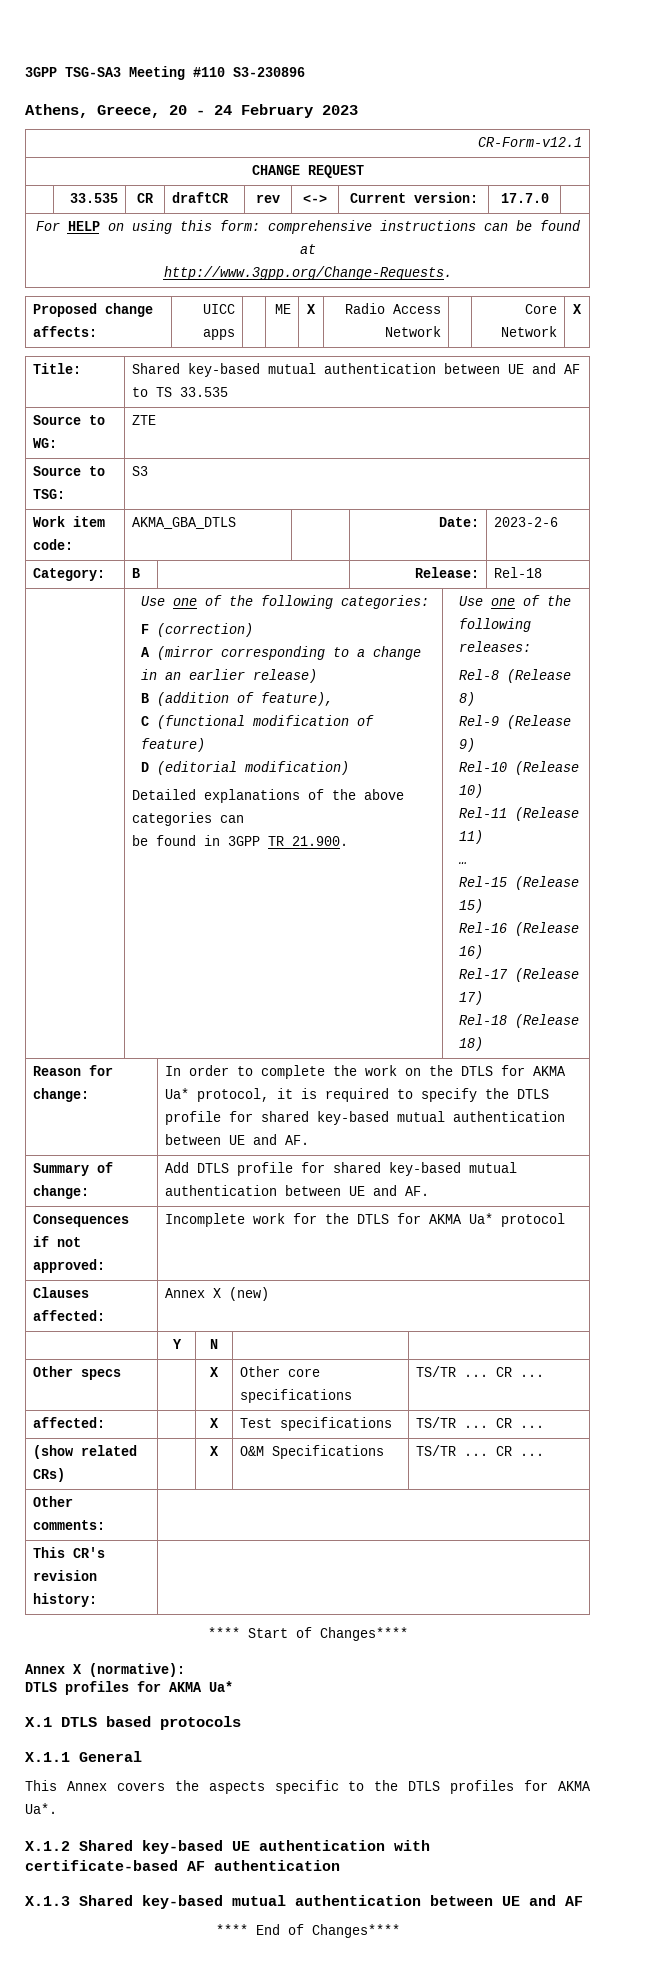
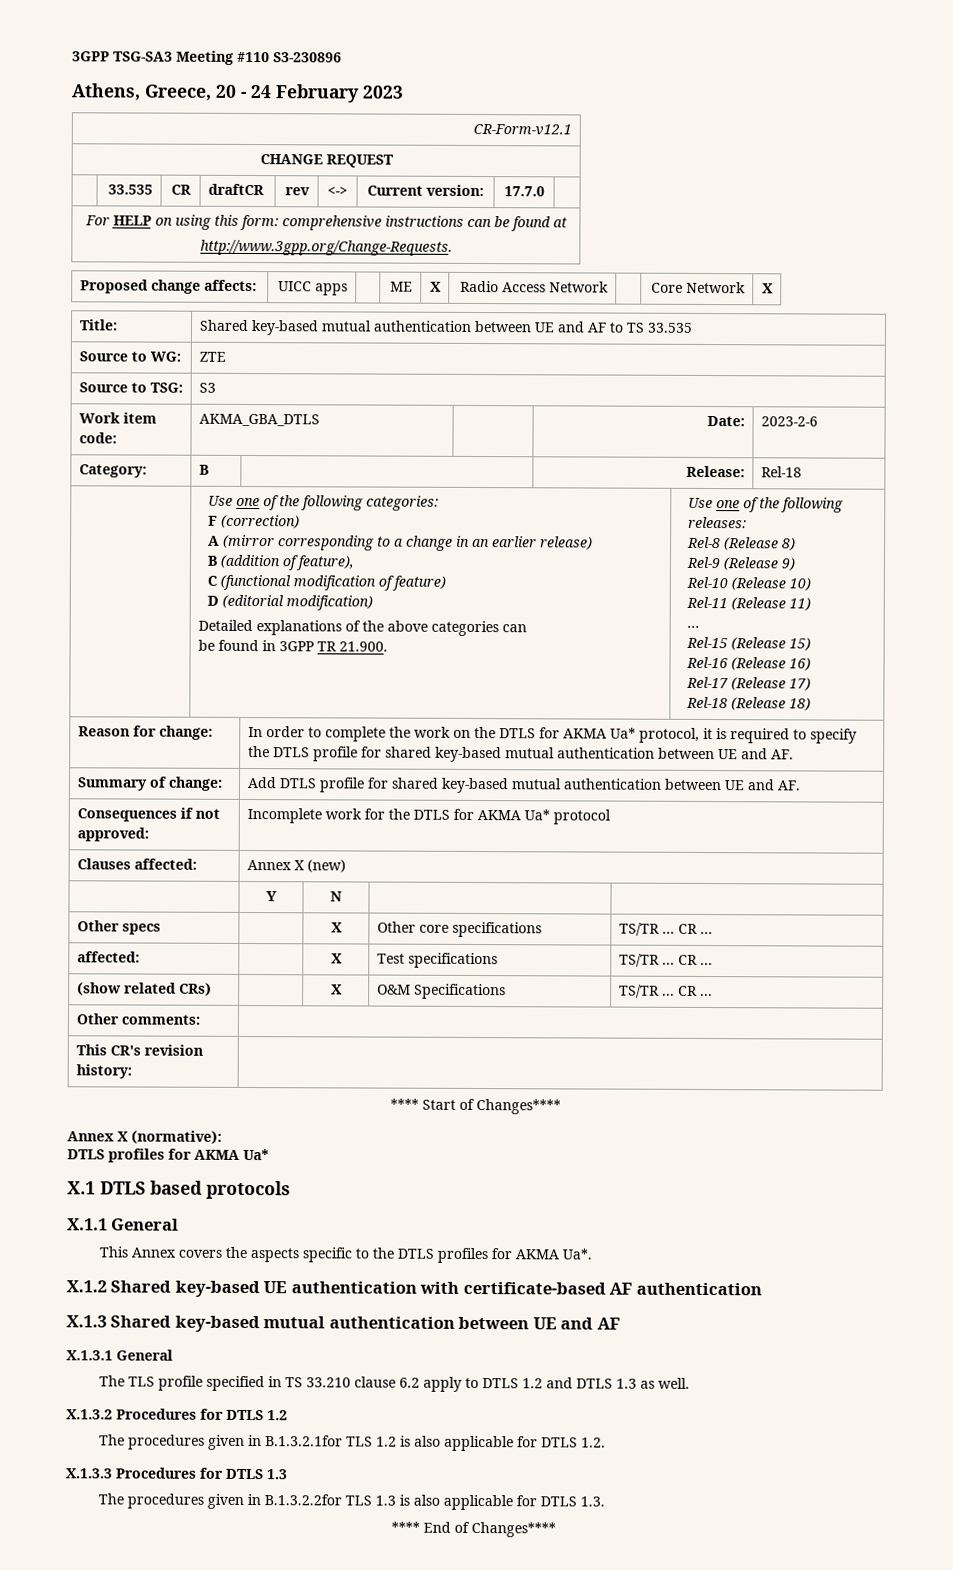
+ X.1.3.1 General
+ The TLS profile specified in TS 33.210 clause 6.2 apply to DTLS 1.2 and DTLS 1.3 as well.
+ X.1.3.2 Procedures for DTLS 1.2
+ The procedures given in B.1.3.2.1for TLS 1.2 is also applicable for DTLS 1.2.
+ X.1.3.3 Procedures for DTLS 1.3
+ The procedures given in B.1.3.2.2for TLS 1.3 is also applicable for DTLS 1.3.

